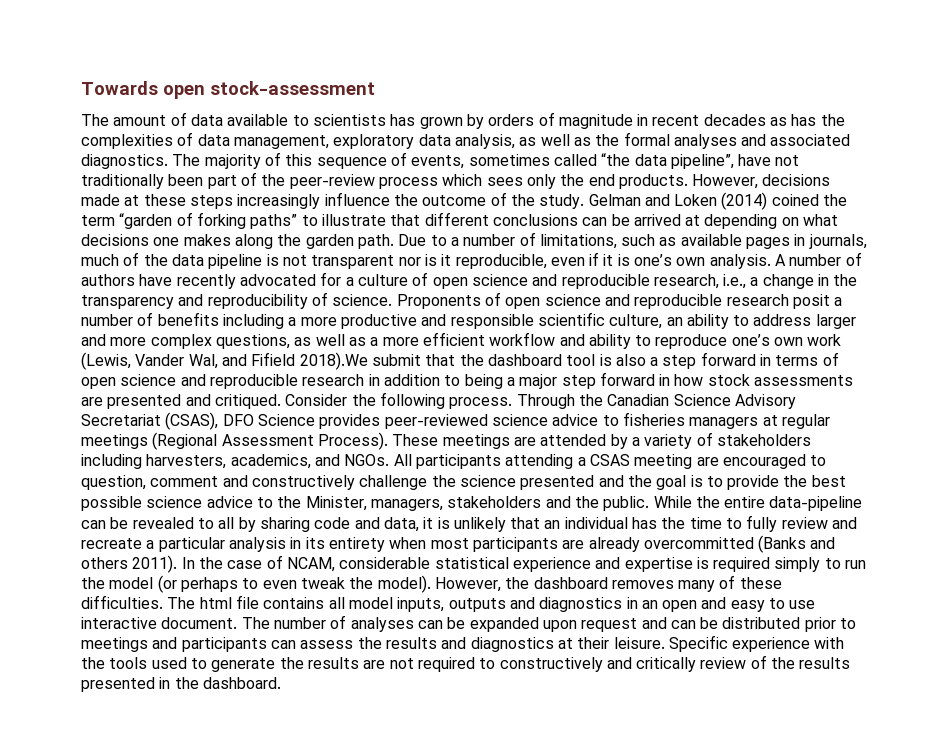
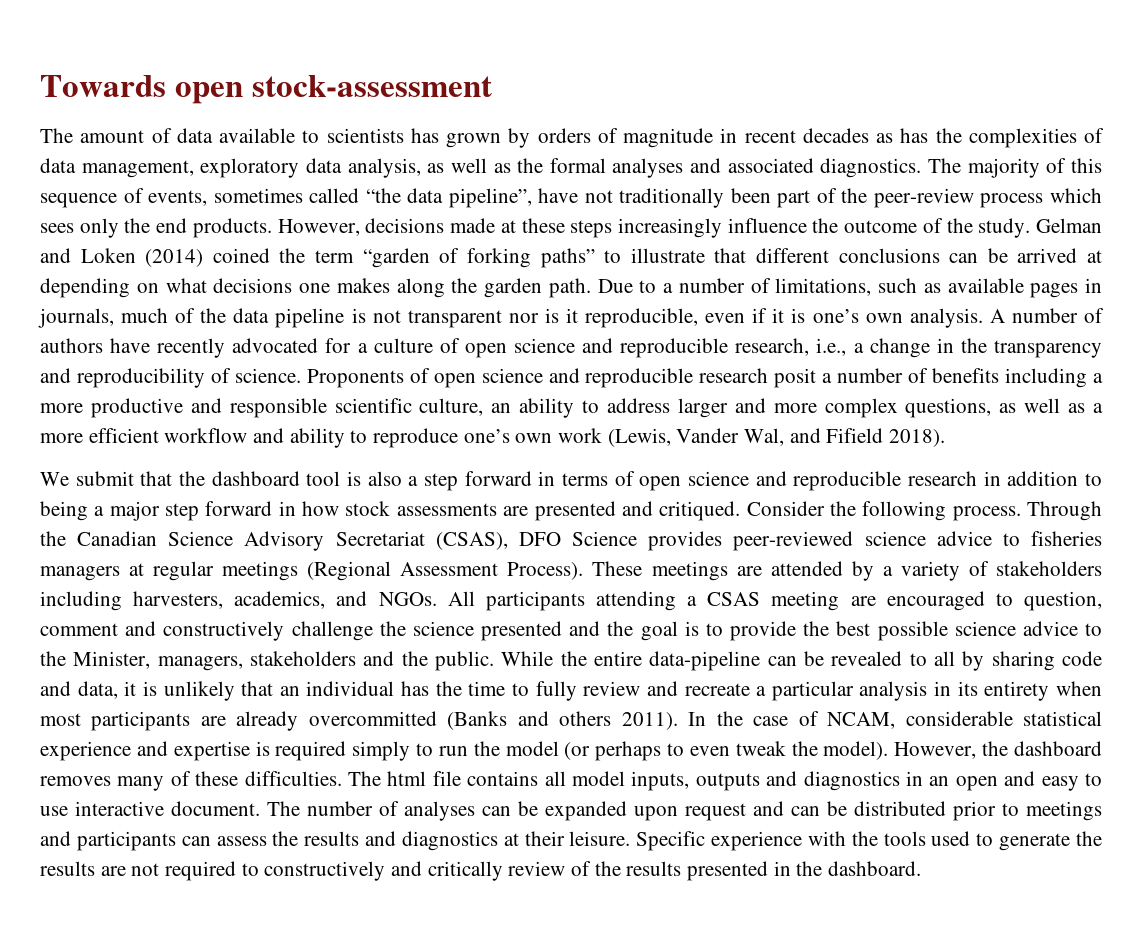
- Proponents of open science and reproducible research posit a number of benefits including a more productive and responsible scientific culture, an ability to address larger and more complex questions, as well as a more efficient workflow and ability to reproduce one’s own work (Lewis, Vander Wal, and Fifield 2018).We submit that the dashboard tool is also a step forward in terms of open science and reproducible research in addition to being a major step forward in how stock assessments are presented and critiqued.
+ Proponents of open science and reproducible research posit a number of benefits including a more productive and responsible scientific culture, an ability to address larger and more complex questions, as well as a more efficient workflow and ability to reproduce one’s own work (Lewis, Vander Wal, and Fifield 2018).
+ We submit that the dashboard tool is also a step forward in terms of open science and reproducible research in addition to being a major step forward in how stock assessments are presented and critiqued.

